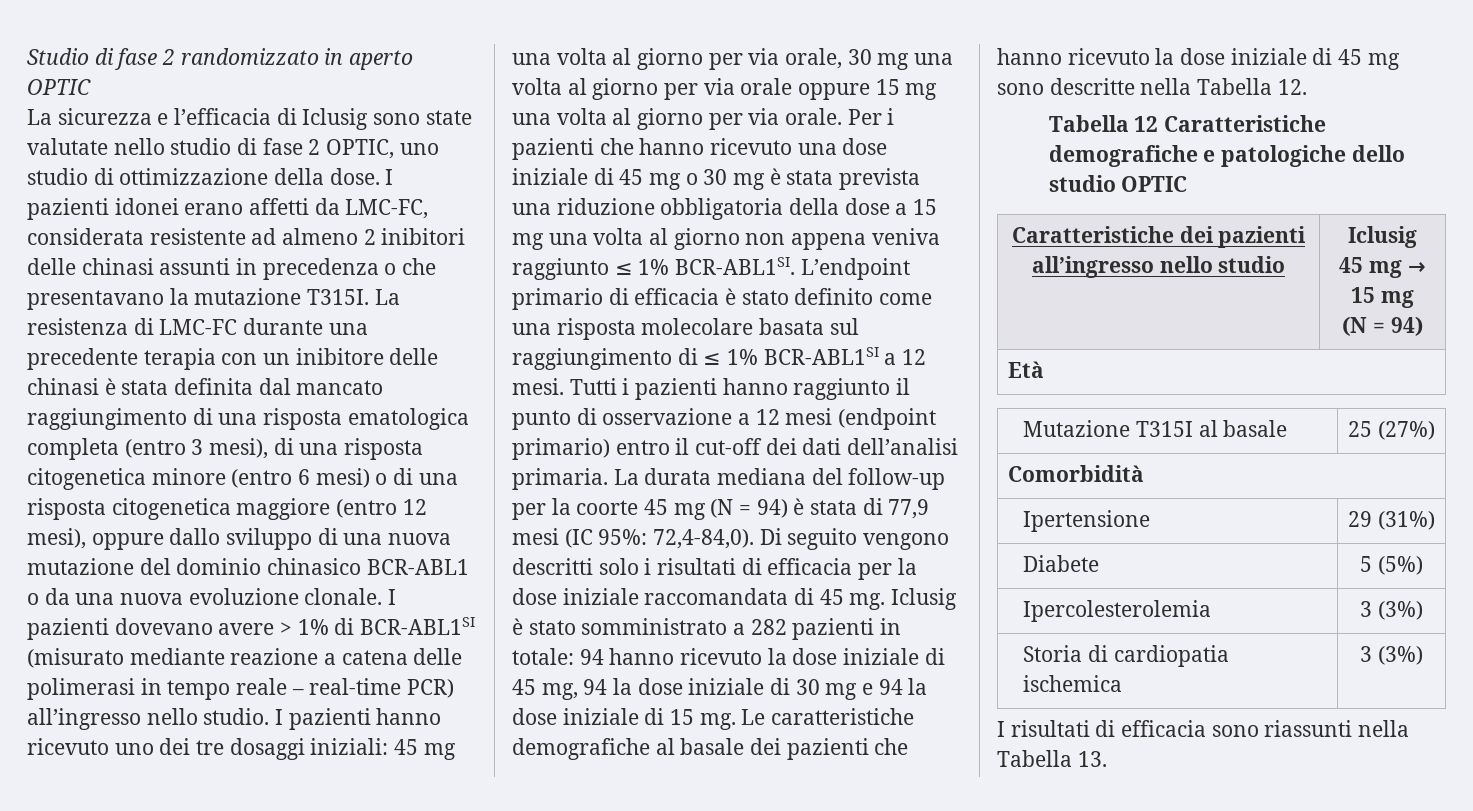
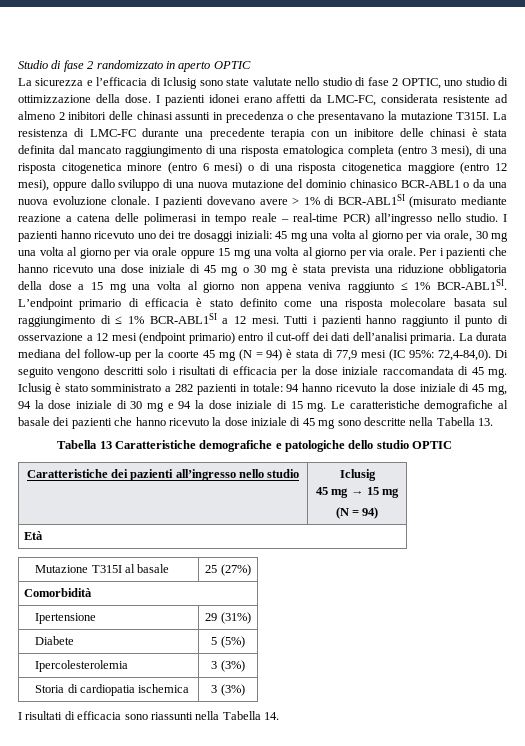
- Le caratteristiche demografiche al basale dei pazienti che hanno ricevuto la dose iniziale di 45 mg sono descritte nella Tabella 12.
- Tabella 12 Caratteristiche demografiche e patologiche dello studio OPTIC
+ Le caratteristiche demografiche al basale dei pazienti che hanno ricevuto la dose iniziale di 45 mg sono descritte nella Tabella 13.
+ Tabella 13 Caratteristiche demografiche e patologiche dello studio OPTIC
- I risultati di efficacia sono riassunti nella Tabella 13.
+ I risultati di efficacia sono riassunti nella Tabella 14.

